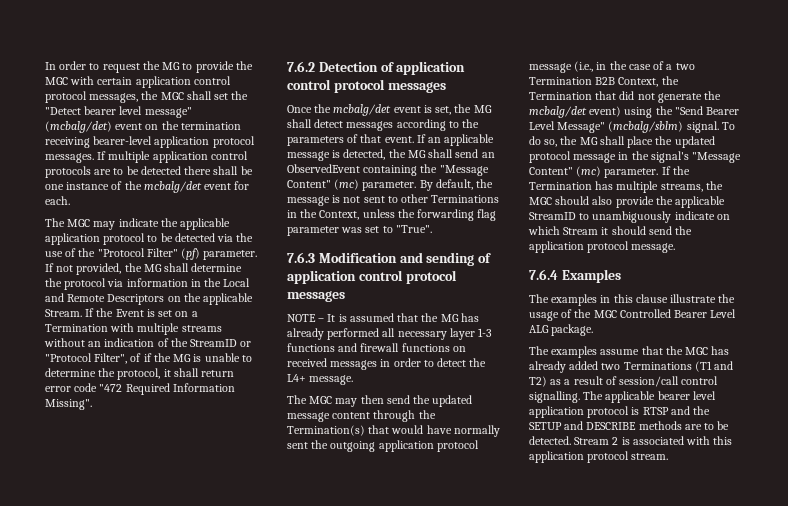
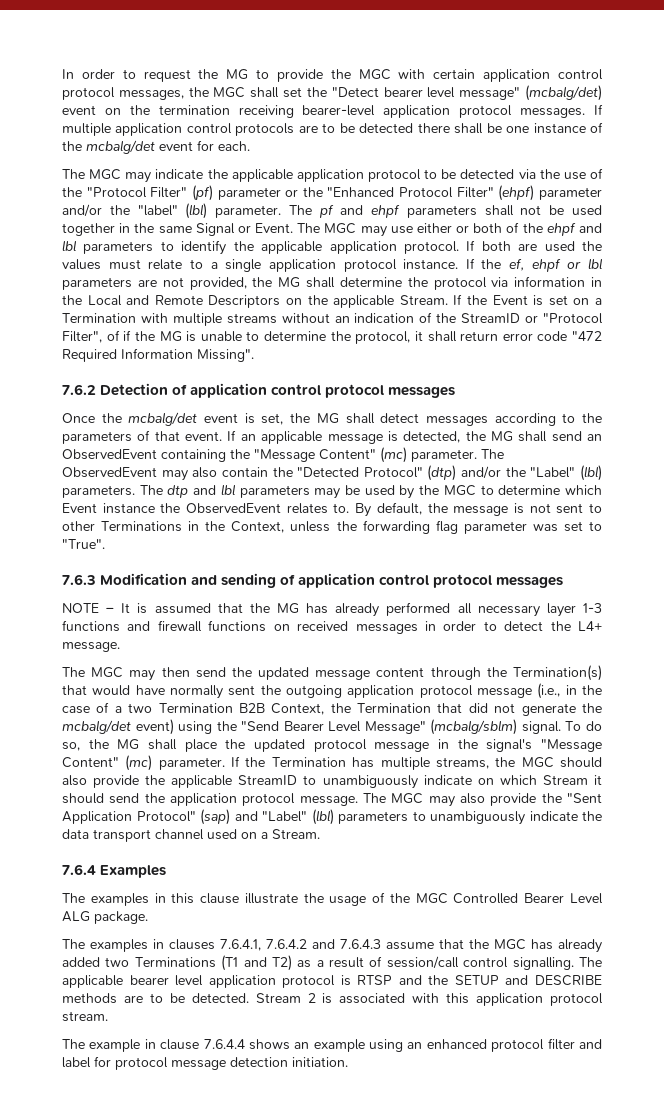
- The MGC may indicate the applicable application protocol to be detected via the use of the "Protocol Filter" (pf) parameter. If not provided, the MG shall determine the protocol via information in the Local and Remote Descriptors on the applicable Stream.
+ The MGC may indicate the applicable application protocol to be detected via the use of the "Protocol Filter" (pf) parameter or the "Enhanced Protocol Filter" (ehpf) parameter and/or the "label" (lbl) parameter. The pf and ehpf parameters shall not be used together in the same Signal or Event. The MGC may use either or both of the ehpf and lbl parameters to identify the applicable application protocol. If both are used the values must relate to a single application protocol instance. If the ef, ehpf or lbl parameters are not provided, the MG shall determine the protocol via information in the Local and Remote Descriptors on the applicable Stream.
+ The ObservedEvent may also contain the "Detected Protocol" (dtp) and/or the "Label" (lbl) parameters. The dtp and lbl parameters may be used by the MGC to determine which Event instance the ObservedEvent relates to.
+ The MGC may also provide the "Sent Application Protocol" (sap) and "Label" (lbl) parameters to unambiguously indicate the data transport channel used on a Stream.
- The examples assume that the MGC has already added two Terminations (T1 and T2) as a result of session/call control signalling.
+ The examples in clauses 7.6.4.1, 7.6.4.2 and 7.6.4.3 assume that the MGC has already added two Terminations (T1 and T2) as a result of session/call control signalling.
+ The example in clause 7.6.4.4 shows an example using an enhanced protocol filter and label for protocol message detection initiation.

